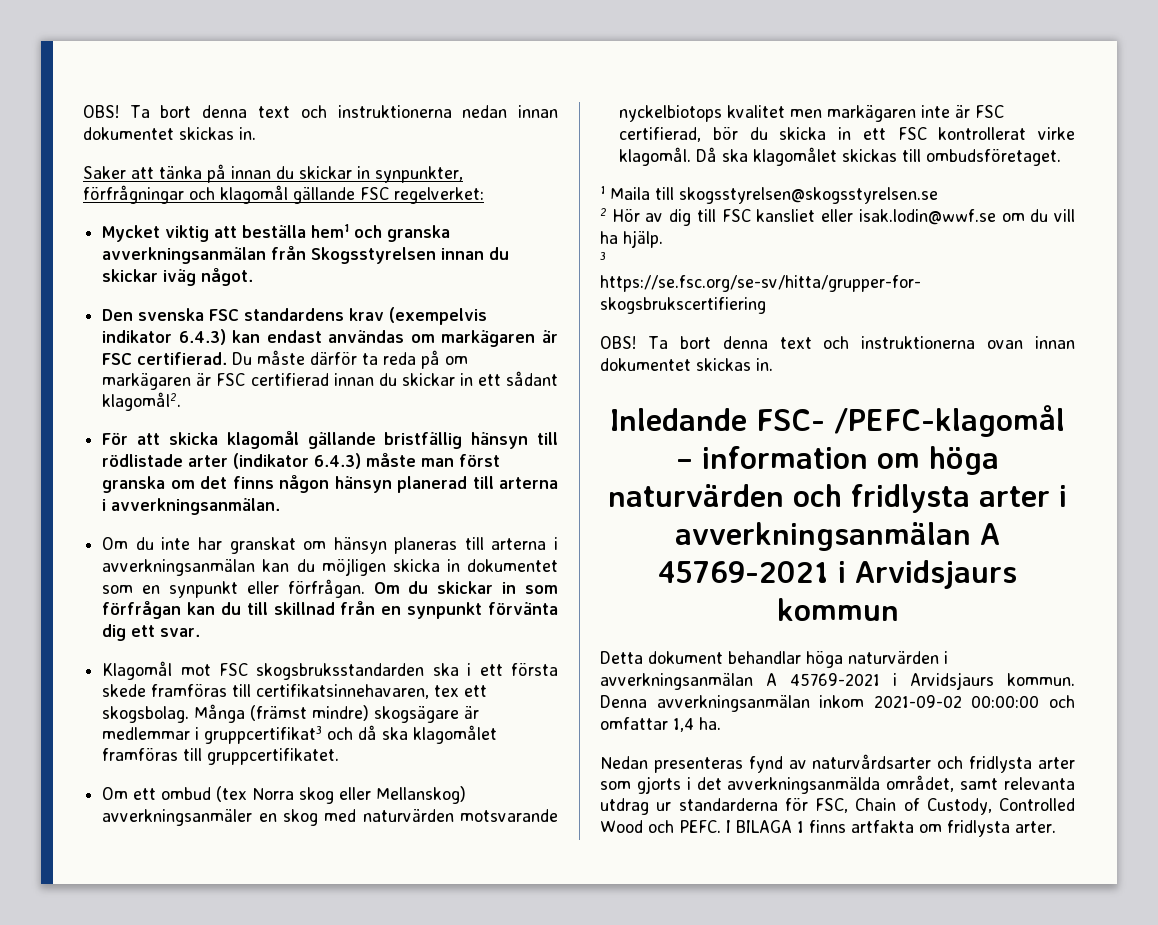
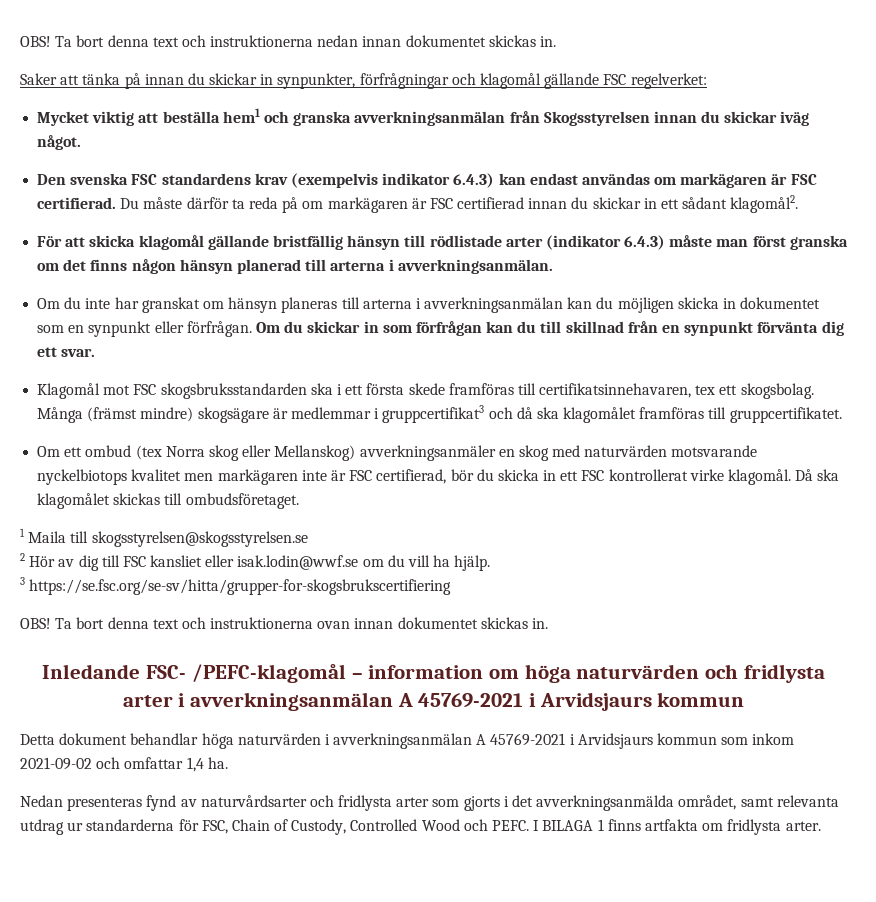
- Detta dokument behandlar höga naturvärden i avverkningsanmälan A 45769-2021 i Arvidsjaurs kommun. Denna avverkningsanmälan inkom 2021-09-02 00:00:00 och omfattar 1,4 ha.
+ Detta dokument behandlar höga naturvärden i avverkningsanmälan A 45769-2021 i Arvidsjaurs kommun som inkom 2021-09-02 och omfattar 1,4 ha.

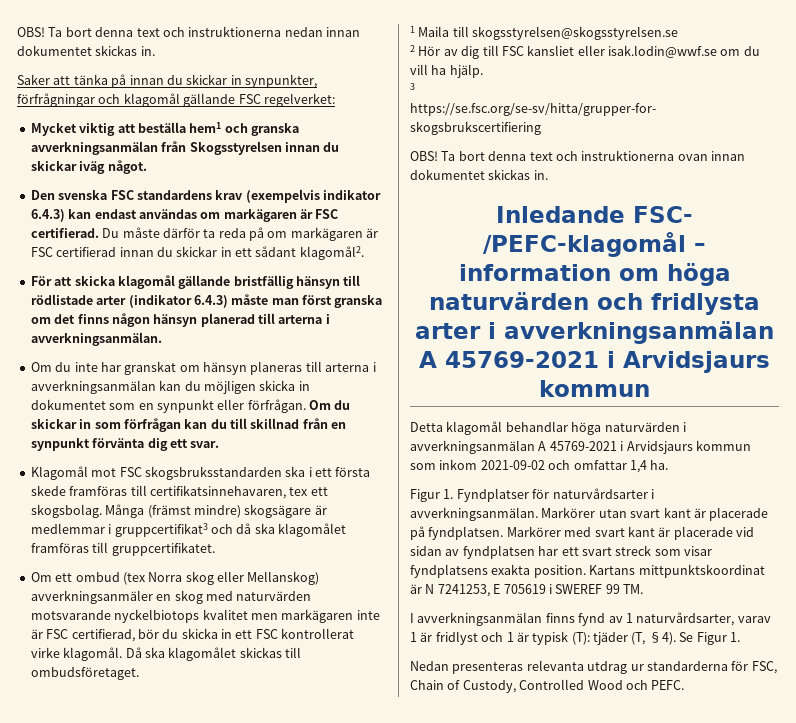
- Detta dokument behandlar höga naturvärden i avverkningsanmälan A 45769-2021 i Arvidsjaurs kommun som inkom 2021-09-02 och omfattar 1,4 ha.
+ Detta klagomål behandlar höga naturvärden i avverkningsanmälan A 45769-2021 i Arvidsjaurs kommun som inkom 2021-09-02 och omfattar 1,4 ha.
- Nedan presenteras fynd av naturvårdsarter och fridlysta arter som gjorts i det avverkningsanmälda området, samt relevanta utdrag ur standarderna för FSC, Chain of Custody, Controlled Wood och PEFC. I BILAGA 1 finns artfakta om fridlysta arter.
+ Figur 1. Fyndplatser för naturvårdsarter i avverkningsanmälan. Markörer utan svart kant är placerade på fyndplatsen. Markörer med svart kant är placerade vid sidan av fyndplatsen har ett svart streck som visar fyndplatsens exakta position. Kartans mittpunktskoordinat är N 7241253, E 705619 i SWEREF 99 TM.
+ I avverkningsanmälan finns fynd av 1 naturvårdsarter, varav 1 är fridlyst och 1 är typisk (T): tjäder (T, §4). Se Figur 1.
+ Nedan presenteras relevanta utdrag ur standarderna för FSC, Chain of Custody, Controlled Wood och PEFC.

